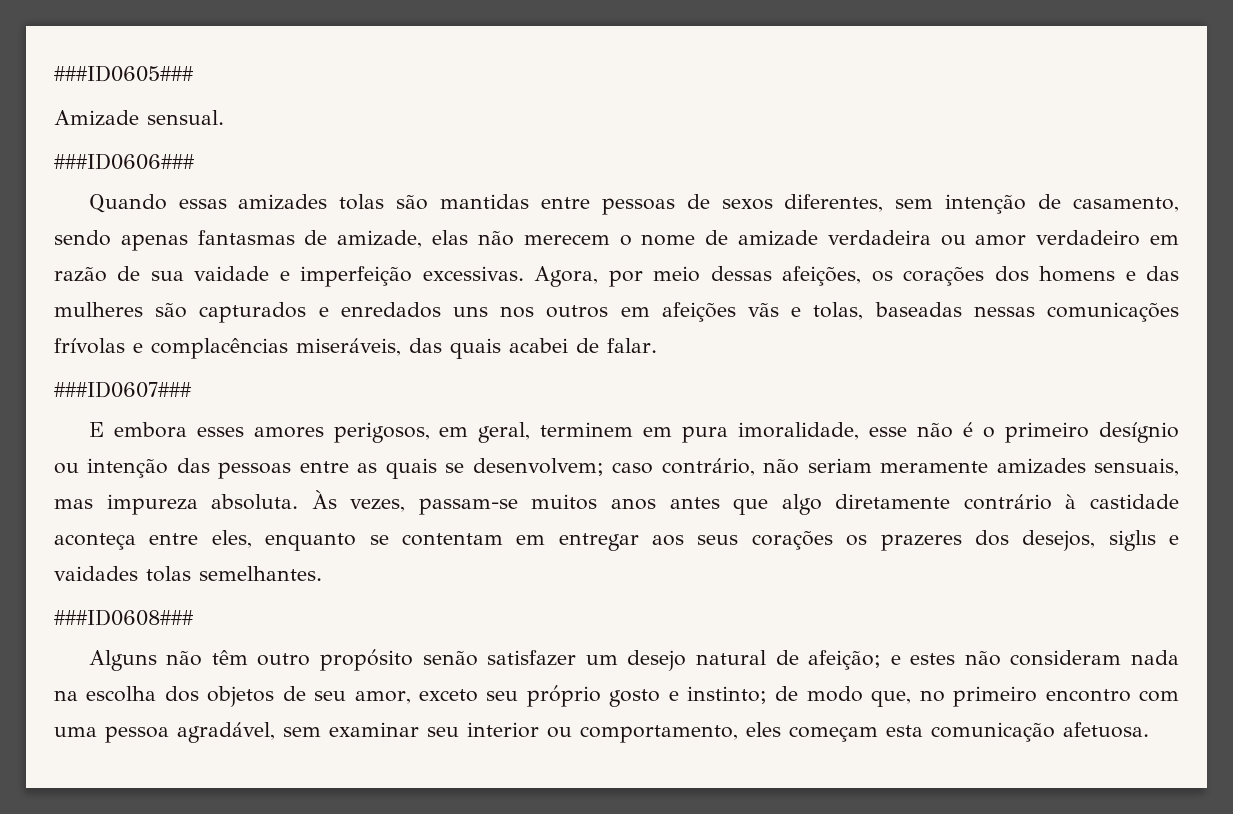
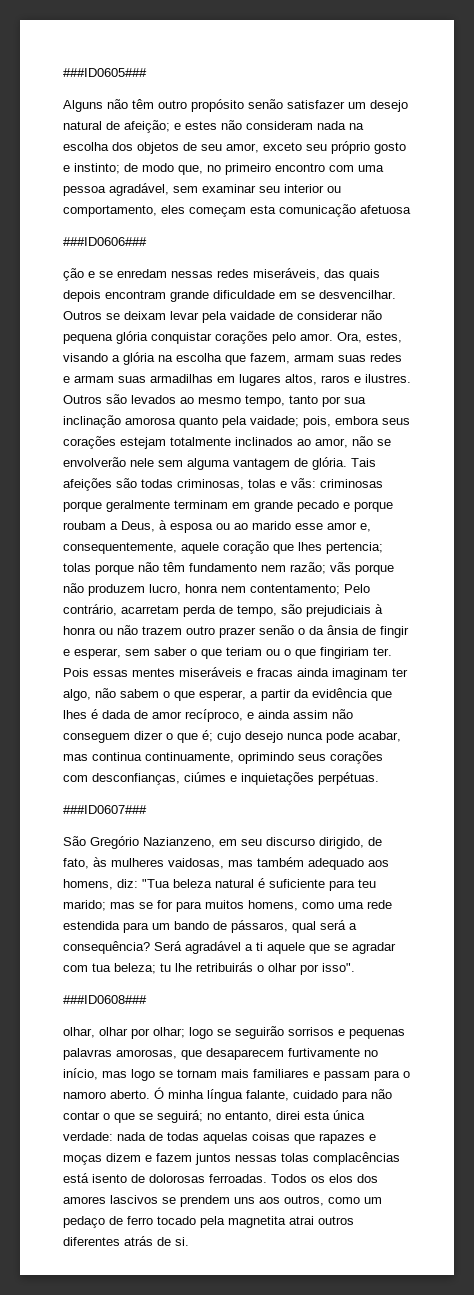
- Amizade sensual.
- ###ID0606###
- Quando essas amizades tolas são mantidas entre pessoas de sexos diferentes, sem intenção de casamento, sendo apenas fantasmas de amizade, elas não merecem o nome de amizade verdadeira ou amor verdadeiro em razão de sua vaidade e imperfeição excessivas. Agora, por meio dessas afeições, os corações dos homens e das mulheres são capturados e enredados uns nos outros em afeições vãs e tolas, baseadas nessas comunicações frívolas e complacências miseráveis, das quais acabei de falar.
- ###ID0607###
- E embora esses amores perigosos, em geral, terminem em pura imoralidade, esse não é o primeiro desígnio ou intenção das pessoas entre as quais se desenvolvem; caso contrário, não seriam meramente amizades sensuais, mas impureza absoluta. Às vezes, passam-se muitos anos antes que algo diretamente contrário à castidade aconteça entre eles, enquanto se contentam em entregar aos seus corações os prazeres dos desejos, siglıs e vaidades tolas semelhantes.
- ###ID0608###
- Alguns não têm outro propósito senão satisfazer um desejo natural de afeição; e estes não consideram nada na escolha dos objetos de seu amor, exceto seu próprio gosto e instinto; de modo que, no primeiro encontro com uma pessoa agradável, sem examinar seu interior ou comportamento, eles começam esta comunicação afetuosa.
+ Alguns não têm outro propósito senão satisfazer um desejo natural de afeição; e estes não consideram nada na escolha dos objetos de seu amor, exceto seu próprio gosto e instinto; de modo que, no primeiro encontro com uma pessoa agradável, sem examinar seu interior ou comportamento, eles começam esta comunicação afetuosa
+ ###ID0606###
+ ção e se enredam nessas redes miseráveis, das quais depois encontram grande dificuldade em se desvencilhar. Outros se deixam levar pela vaidade de considerar não pequena glória conquistar corações pelo amor. Ora, estes, visando a glória na escolha que fazem, armam suas redes e armam suas armadilhas em lugares altos, raros e ilustres. Outros são levados ao mesmo tempo, tanto por sua inclinação amorosa quanto pela vaidade; pois, embora seus corações estejam totalmente inclinados ao amor, não se envolverão nele sem alguma vantagem de glória. Tais afeições são todas criminosas, tolas e vãs: criminosas porque geralmente terminam em grande pecado e porque roubam a Deus, à esposa ou ao marido esse amor e, consequentemente, aquele coração que lhes pertencia; tolas porque não têm fundamento nem razão; vãs porque não produzem lucro, honra nem contentamento; Pelo contrário, acarretam perda de tempo, são prejudiciais à honra ou não trazem outro prazer senão o da ânsia de fingir e esperar, sem saber o que teriam ou o que fingiriam ter. Pois essas mentes miseráveis e fracas ainda imaginam ter algo, não sabem o que esperar, a partir da evidência que lhes é dada de amor recíproco, e ainda assim não conseguem dizer o que é; cujo desejo nunca pode acabar, mas continua continuamente, oprimindo seus corações com desconfianças, ciúmes e inquietações perpétuas.
+ ###ID0607###
+ São Gregório Nazianzeno, em seu discurso dirigido, de fato, às mulheres vaidosas, mas também adequado aos homens, diz: "Tua beleza natural é suficiente para teu marido; mas se for para muitos homens, como uma rede estendida para um bando de pássaros, qual será a consequência? Será agradável a ti aquele que se agradar com tua beleza; tu lhe retribuirás o olhar por isso".
+ ###ID0608###
+ olhar, olhar por olhar; logo se seguirão sorrisos e pequenas palavras amorosas, que desaparecem furtivamente no início, mas logo se tornam mais familiares e passam para o namoro aberto. Ó minha língua falante, cuidado para não contar o que se seguirá; no entanto, direi esta única verdade: nada de todas aquelas coisas que rapazes e moças dizem e fazem juntos nessas tolas complacências está isento de dolorosas ferroadas. Todos os elos dos amores lascivos se prendem uns aos outros, como um pedaço de ferro tocado pela magnetita atrai outros diferentes atrás de si.

